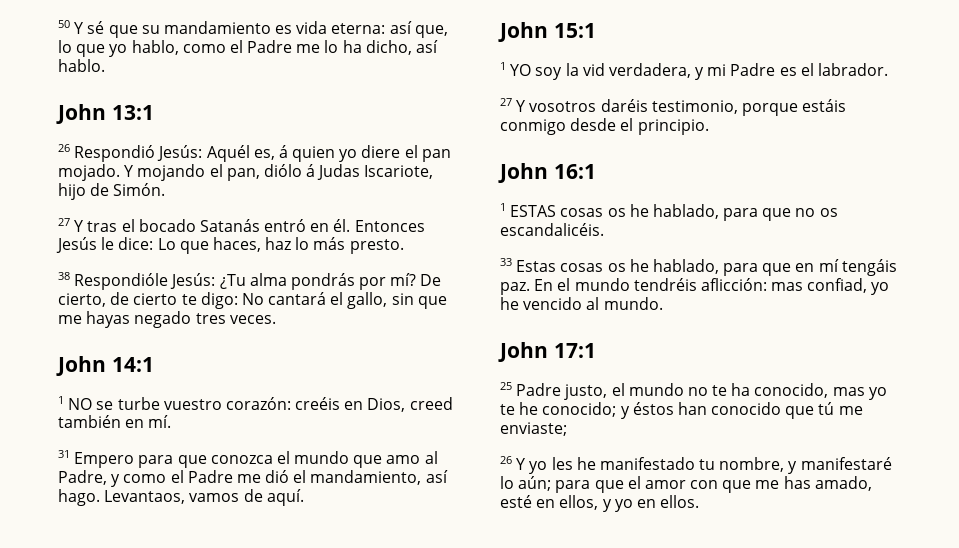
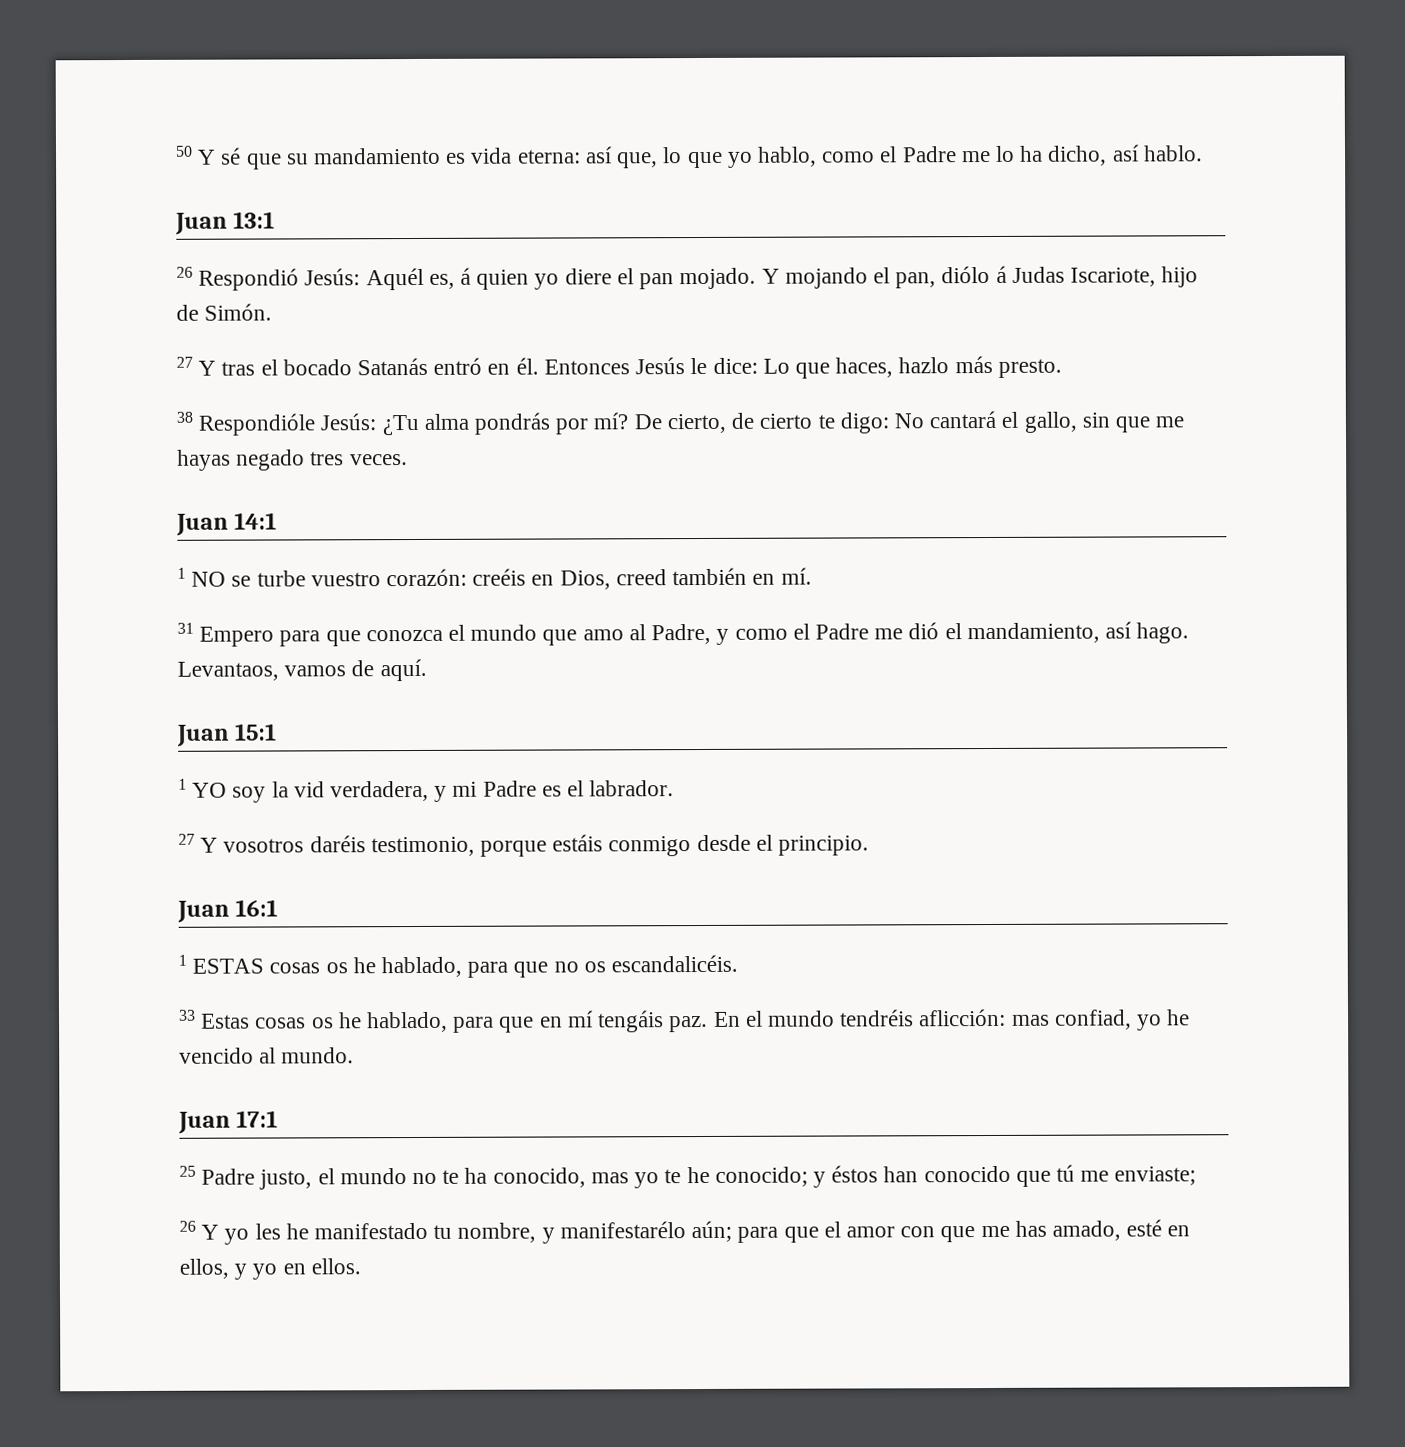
- John 13:1
+ Juan 13:1
- Entonces Jesús le dice: Lo que haces, haz lo más presto.
+ Entonces Jesús le dice: Lo que haces, hazlo más presto.
- John 14:1
+ Juan 14:1
- John 15:1
+ Juan 15:1
- John 16:1
+ Juan 16:1
- John 17:1
+ Juan 17:1
- 26 Y yo les he manifestado tu nombre, y manifestaré lo aún; para que el amor con que me has amado, esté en ellos, y yo en ellos.
+ 26 Y yo les he manifestado tu nombre, y manifestarélo aún; para que el amor con que me has amado, esté en ellos, y yo en ellos.

